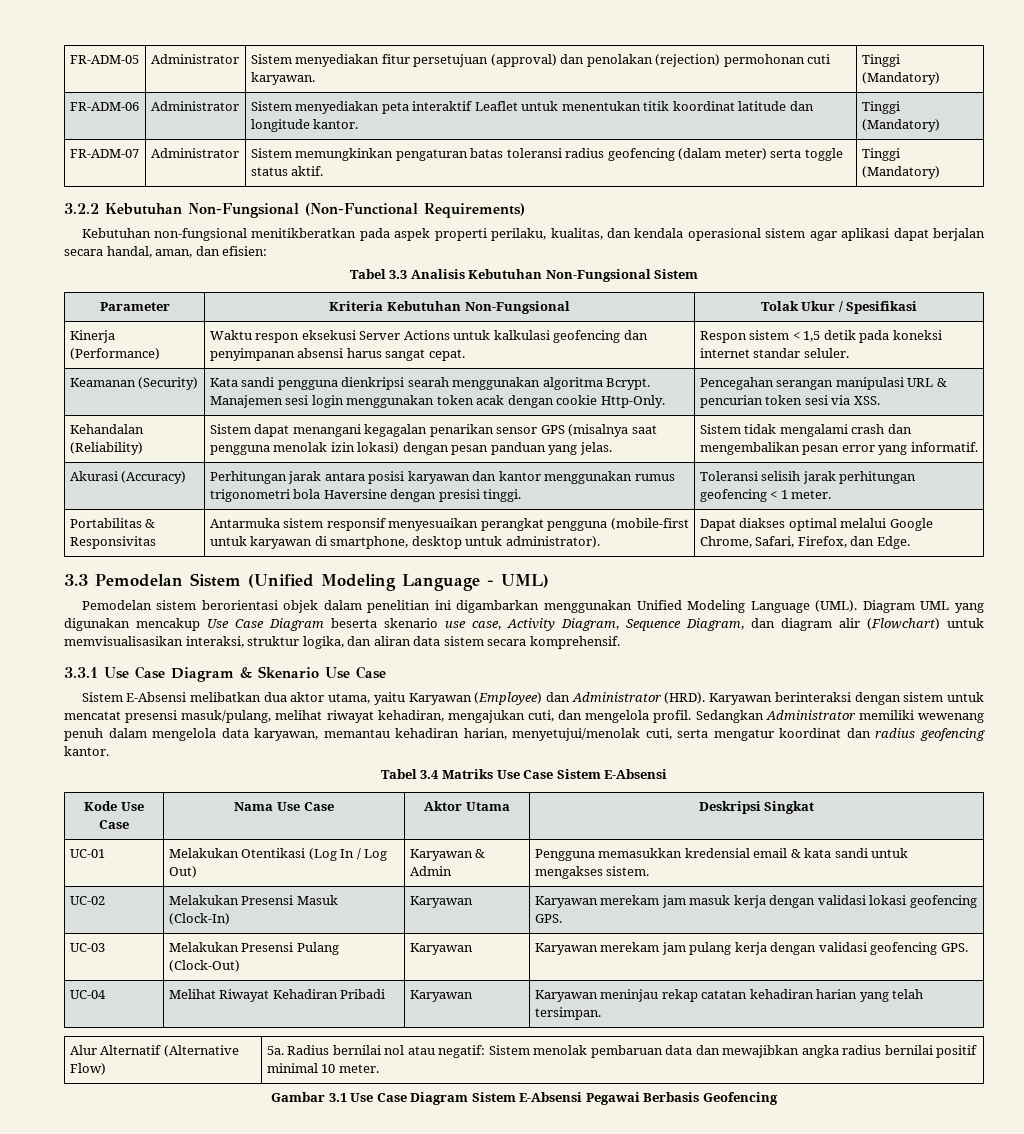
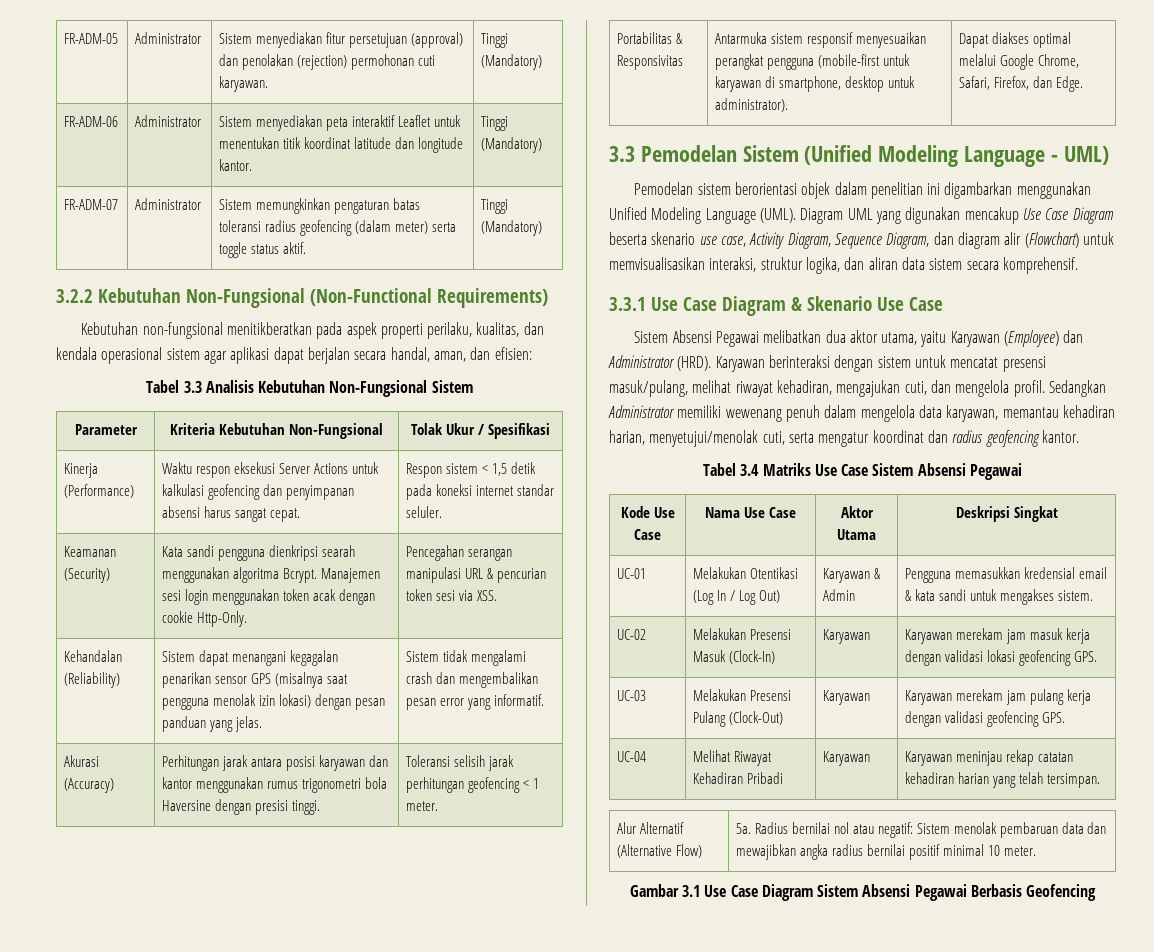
- Sistem E-Absensi melibatkan dua aktor utama, yaitu Karyawan (Employee) dan Administrator (HRD).
+ Sistem Absensi Pegawai melibatkan dua aktor utama, yaitu Karyawan (Employee) dan Administrator (HRD).
- Tabel 3.4 Matriks Use Case Sistem E-Absensi
+ Tabel 3.4 Matriks Use Case Sistem Absensi Pegawai
- Gambar 3.1 Use Case Diagram Sistem E-Absensi Pegawai Berbasis Geofencing
+ Gambar 3.1 Use Case Diagram Sistem Absensi Pegawai Berbasis Geofencing

